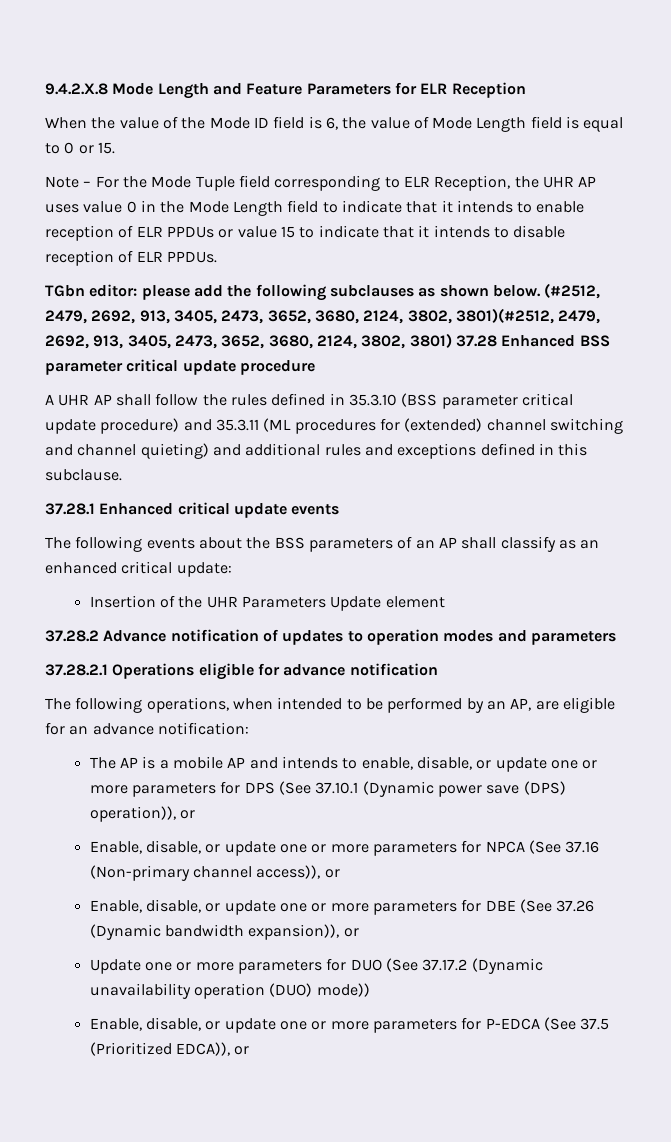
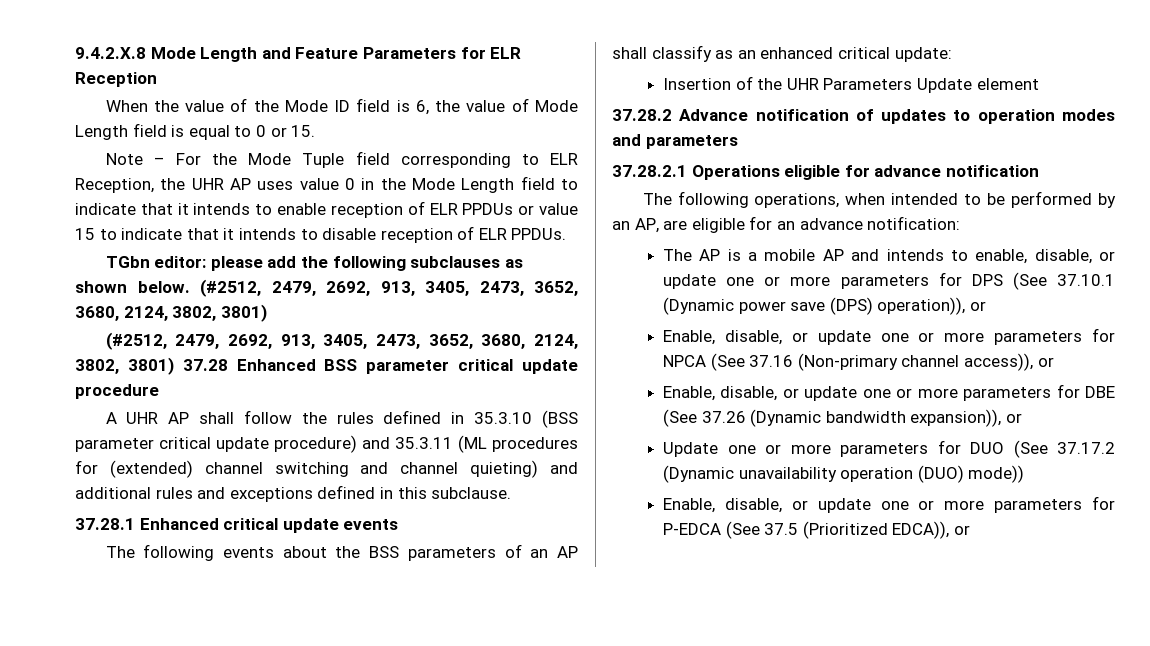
- TGbn editor: please add the following subclauses as shown below. (#2512, 2479, 2692, 913, 3405, 2473, 3652, 3680, 2124, 3802, 3801)(#2512, 2479, 2692, 913, 3405, 2473, 3652, 3680, 2124, 3802, 3801) 37.28 Enhanced BSS parameter critical update procedure
+ TGbn editor: please add the following subclauses as shown below. (#2512, 2479, 2692, 913, 3405, 2473, 3652, 3680, 2124, 3802, 3801)
+ (#2512, 2479, 2692, 913, 3405, 2473, 3652, 3680, 2124, 3802, 3801) 37.28 Enhanced BSS parameter critical update procedure

